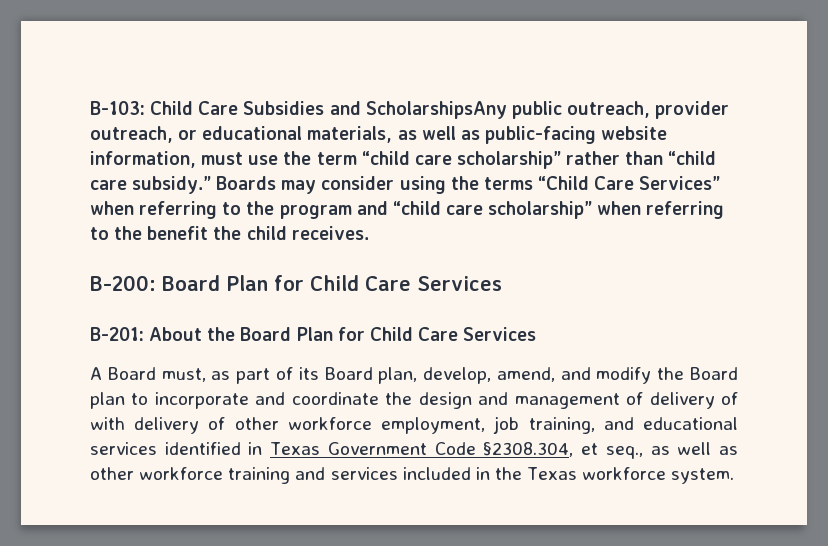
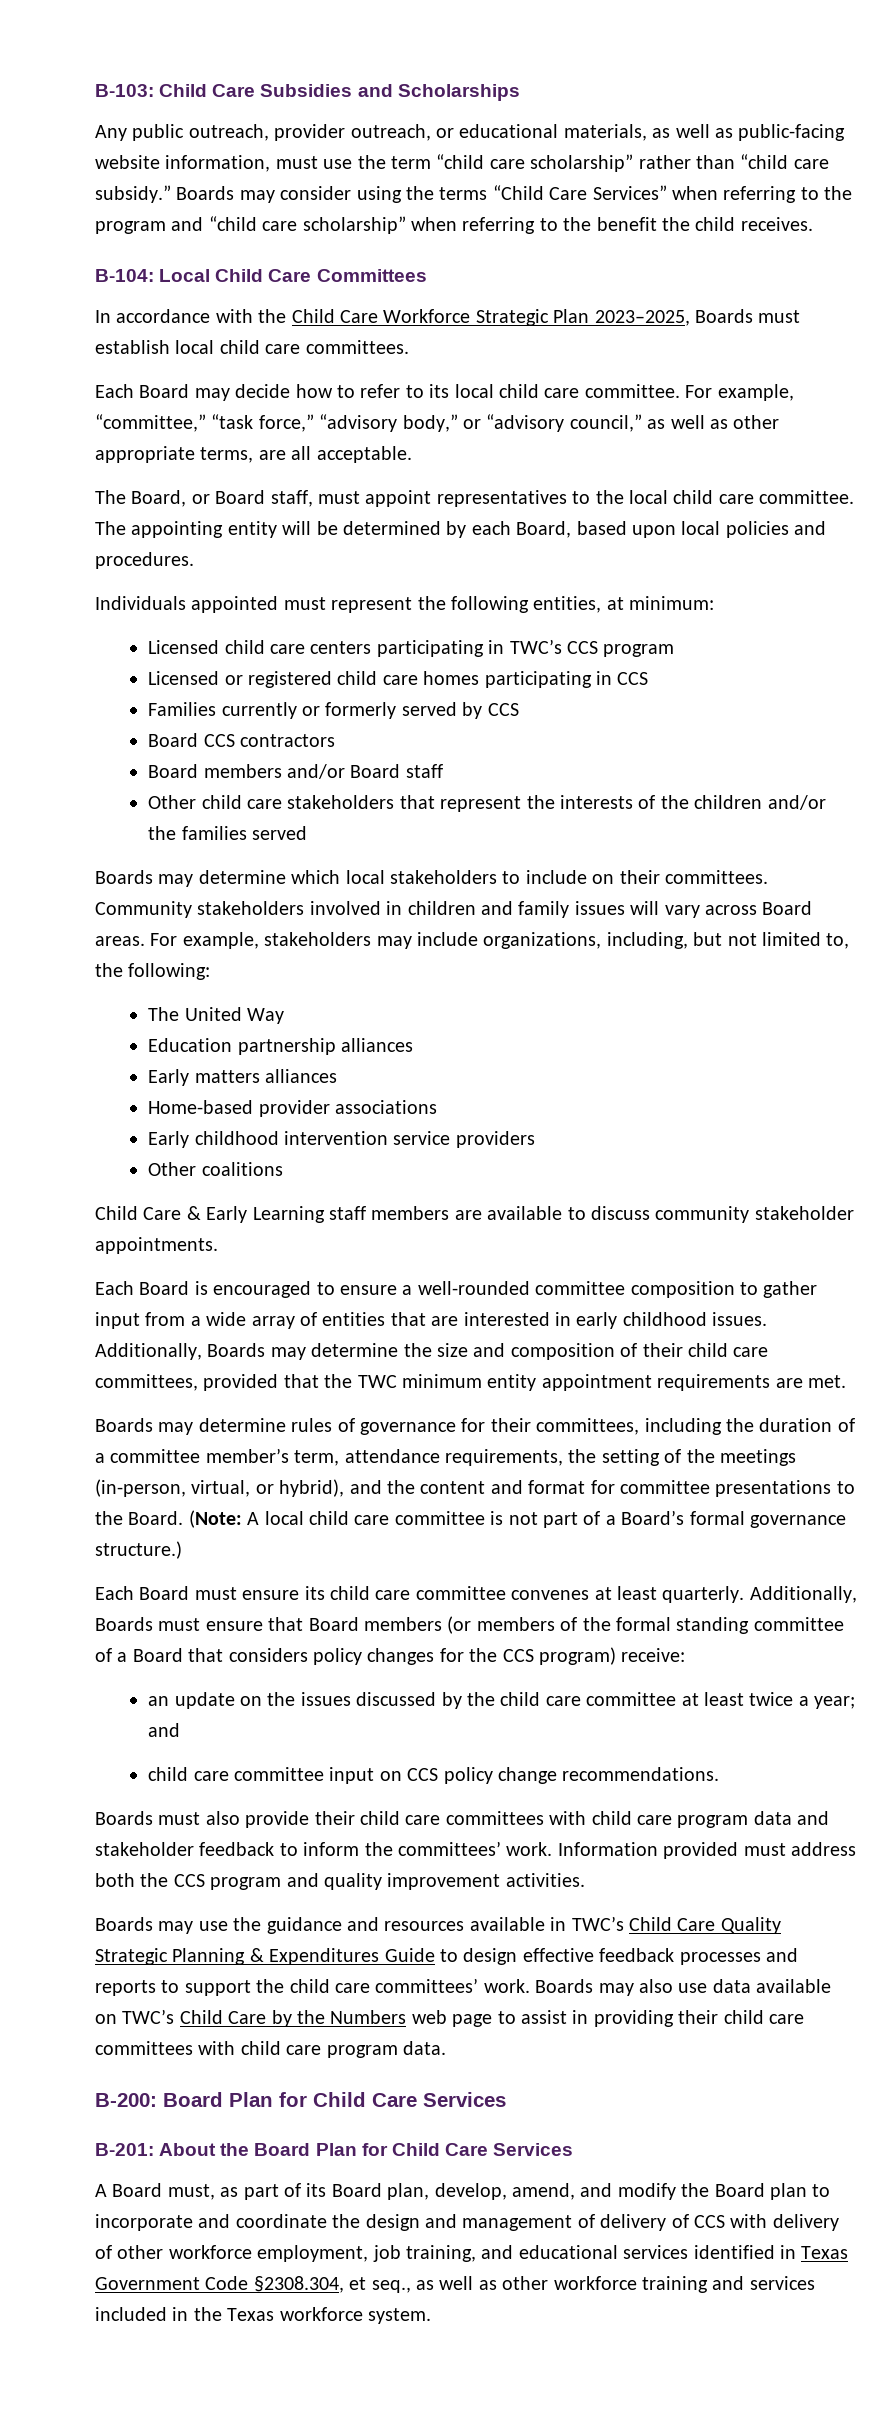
- B-103: Child Care Subsidies and ScholarshipsAny public outreach, provider outreach, or educational materials, as well as public-facing website information, must use the term “child care scholarship” rather than “child care subsidy.”
+ B-103: Child Care Subsidies and Scholarships
+ Any public outreach, provider outreach, or educational materials, as well as public-facing website information, must use the term “child care scholarship” rather than “child care subsidy.”
+ B-104: Local Child Care Committees
+ In accordance with the Child Care Workforce Strategic Plan 2023–2025, Boards must establish local child care committees.
+ Each Board may decide how to refer to its local child care committee. For example, “committee,” “task force,” “advisory body,” or “advisory council,” as well as other appropriate terms, are all acceptable.
+ The Board, or Board staff, must appoint representatives to the local child care committee. The appointing entity will be determined by each Board, based upon local policies and procedures.
+ Individuals appointed must represent the following entities, at minimum:
+ Licensed child care centers participating in TWC’s CCS program
+ Licensed or registered child care homes participating in CCS
+ Families currently or formerly served by CCS
+ Board CCS contractors
+ Board members and/or Board staff
+ Other child care stakeholders that represent the interests of the children and/or the families served
+ Boards may determine which local stakeholders to include on their committees. Community stakeholders involved in children and family issues will vary across Board areas. For example, stakeholders may include organizations, including, but not limited to, the following:
+ The United Way
+ Education partnership alliances
+ Early matters alliances
+ Home-based provider associations
+ Early childhood intervention service providers
+ Other coalitions
+ Child Care & Early Learning staff members are available to discuss community stakeholder appointments.
+ Each Board is encouraged to ensure a well-rounded committee composition to gather input from a wide array of entities that are interested in early childhood issues. Additionally, Boards may determine the size and composition of their child care committees, provided that the TWC minimum entity appointment requirements are met.
+ Boards may determine rules of governance for their committees, including the duration of a committee member’s term, attendance requirements, the setting of the meetings (in-person, virtual, or hybrid), and the content and format for committee presentations to the Board. (Note: A local child care committee is not part of a Board’s formal governance structure.)
+ Each Board must ensure its child care committee convenes at least quarterly. Additionally, Boards must ensure that Board members (or members of the formal standing committee of a Board that considers policy changes for the CCS program) receive:
+ an update on the issues discussed by the child care committee at least twice a year; and
+ child care committee input on CCS policy change recommendations.
+ Boards must also provide their child care committees with child care program data and stakeholder feedback to inform the committees’ work. Information provided must address both the CCS program and quality improvement activities.
+ Boards may use the guidance and resources available in TWC’s Child Care Quality Strategic Planning & Expenditures Guide to design effective feedback processes and reports to support the child care committees’ work. Boards may also use data available on TWC’s Child Care by the Numbers web page to assist in providing their child care committees with child care program data.
- A Board must, as part of its Board plan, develop, amend, and modify the Board plan to incorporate and coordinate the design and management of delivery of with delivery of other workforce employment, job training, and educational services identified in Texas Government Code §2308.304, et seq., as well as other workforce training and services included in the Texas workforce system.
+ A Board must, as part of its Board plan, develop, amend, and modify the Board plan to incorporate and coordinate the design and management of delivery of CCS with delivery of other workforce employment, job training, and educational services identified in Texas Government Code §2308.304, et seq., as well as other workforce training and services included in the Texas workforce system.

